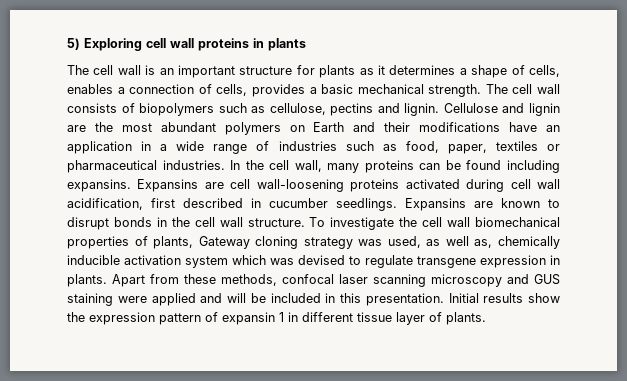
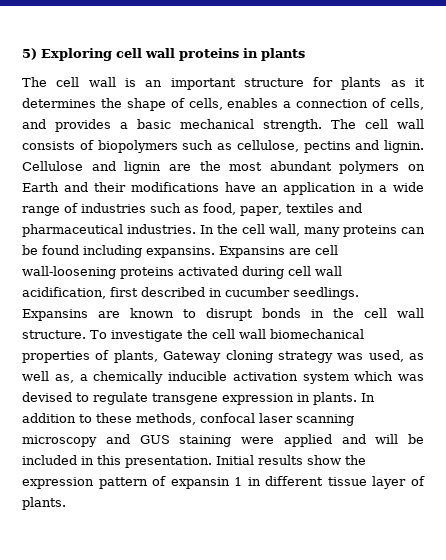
- The cell wall is an important structure for plants as it determines a shape of cells, enables a connection of cells, provides a basic mechanical strength.
+ The cell wall is an important structure for plants as it determines the shape of cells, enables a connection of cells, and provides a basic mechanical strength.
- Cellulose and lignin are the most abundant polymers on Earth and their modifications have an application in a wide range of industries such as food, paper, textiles or pharmaceutical industries.
+ Cellulose and lignin are the most abundant polymers on Earth and their modifications have an application in a wide range of industries such as food, paper, textiles and pharmaceutical industries.
- To investigate the cell wall biomechanical properties of plants, Gateway cloning strategy was used, as well as, chemically inducible activation system which was devised to regulate transgene expression in plants.
+ To investigate the cell wall biomechanical properties of plants, Gateway cloning strategy was used, as well as, a chemically inducible activation system which was devised to regulate transgene expression in plants.
- Apart from these methods, confocal laser scanning microscopy and GUS staining were applied and will be included in this presentation.
+ In addition to these methods, confocal laser scanning microscopy and GUS staining were applied and will be included in this presentation.

